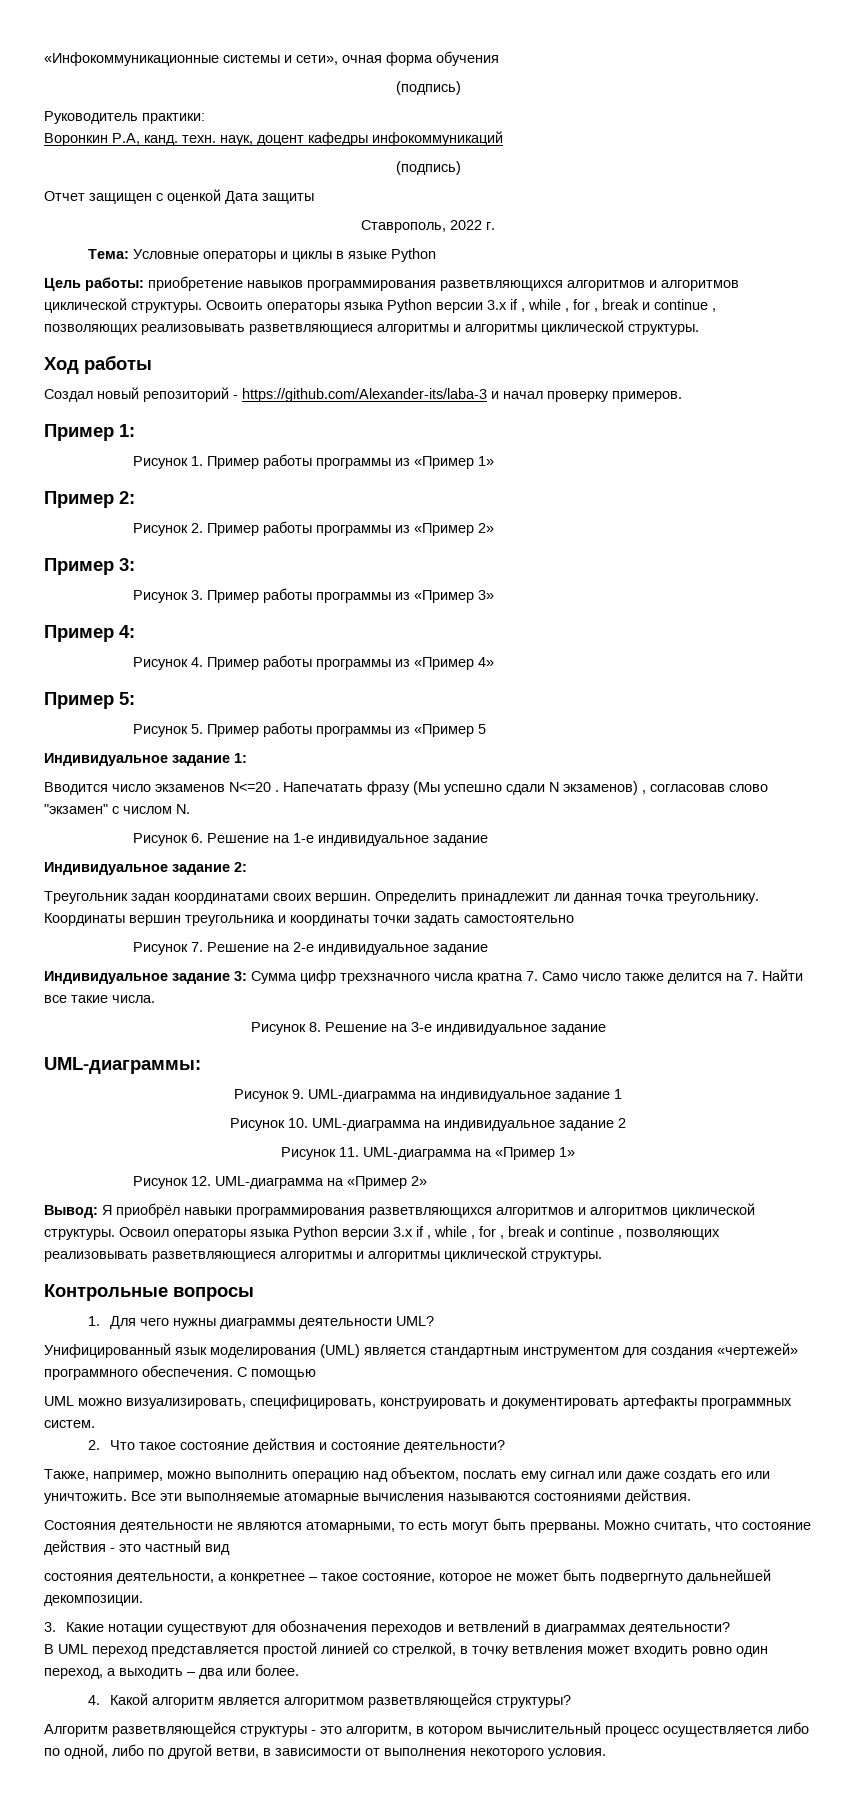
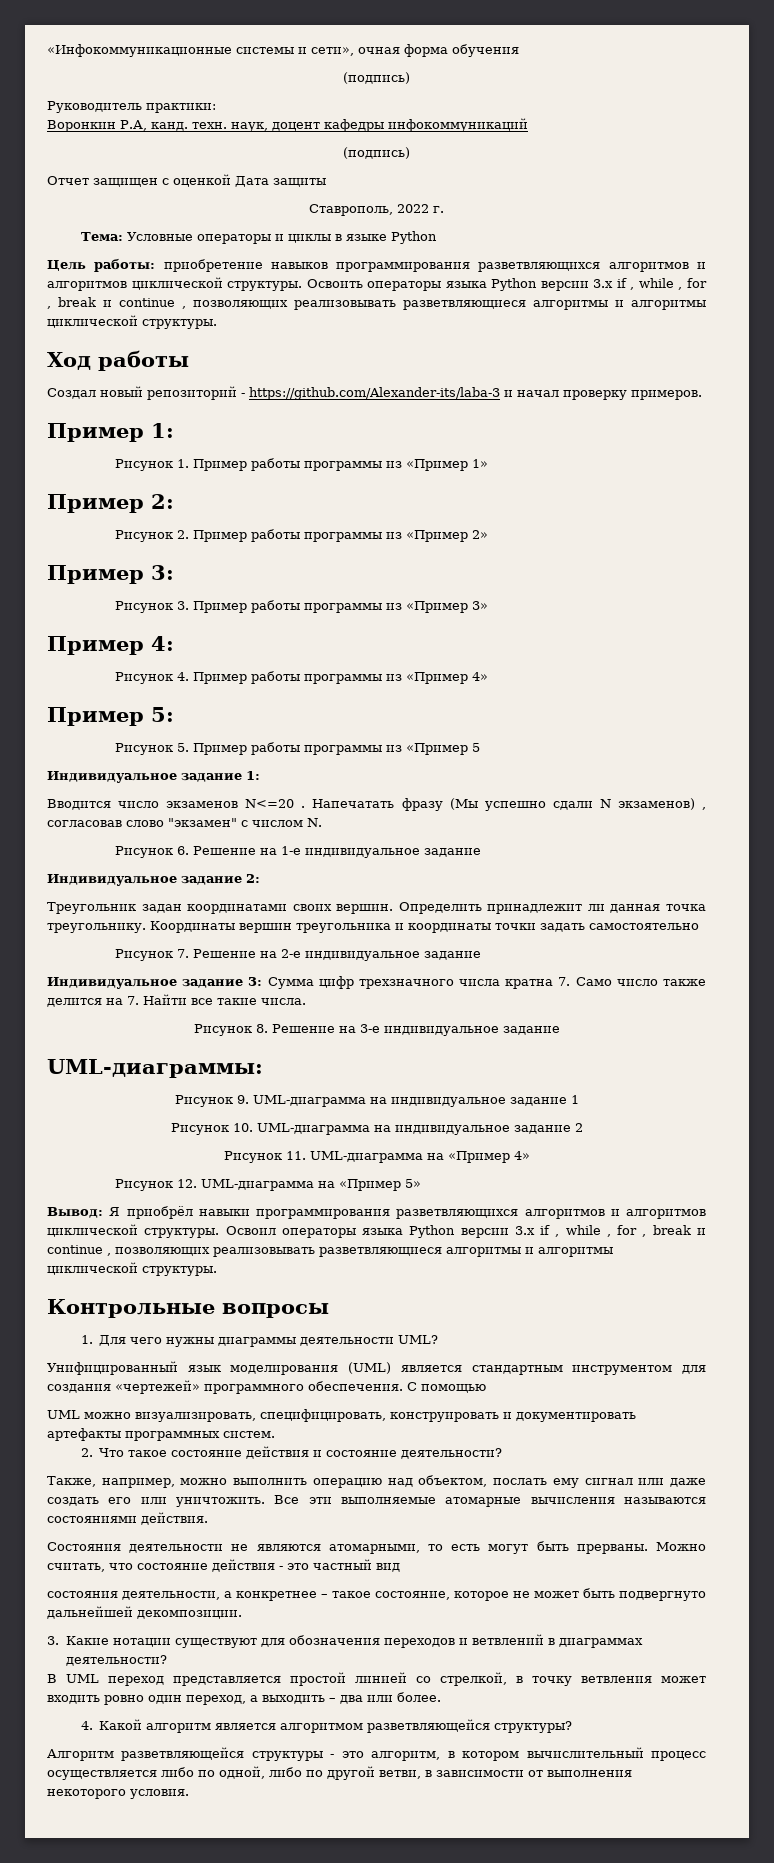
- Рисунок 11. UML-диаграмма на «Пример 1»
+ Рисунок 11. UML-диаграмма на «Пример 4»
- Рисунок 12. UML-диаграмма на «Пример 2»
+ Рисунок 12. UML-диаграмма на «Пример 5»

